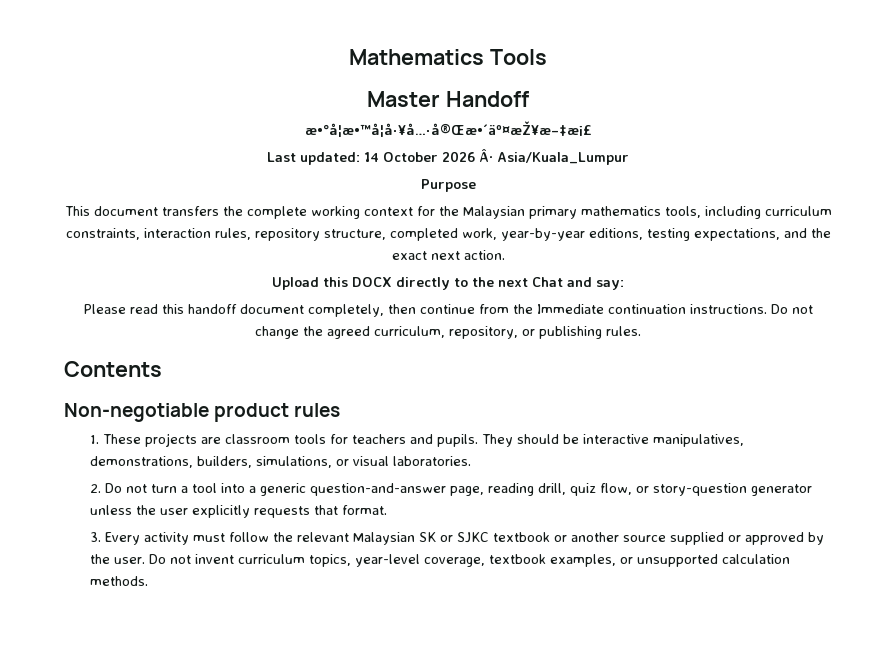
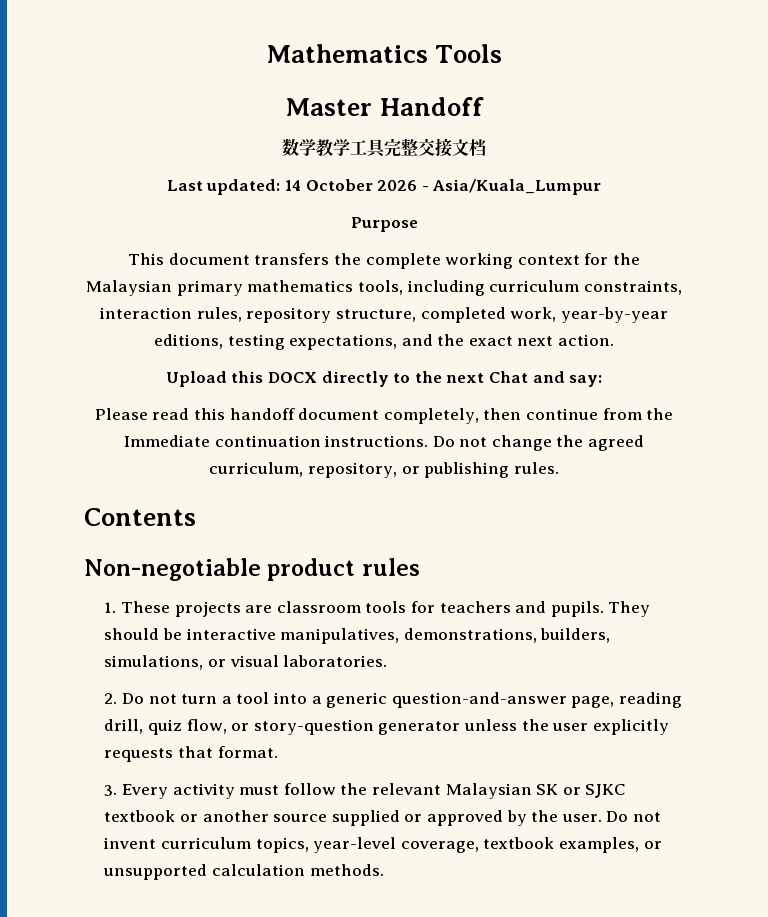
- æ•°å¦æ•™å¦å·¥å…·å®Œæ•´äº¤æŽ¥æ–‡æ¡£
+ 数学教学工具完整交接文档
- Last updated: 14 October 2026 Â· Asia/Kuala_Lumpur
+ Last updated: 14 October 2026 - Asia/Kuala_Lumpur

